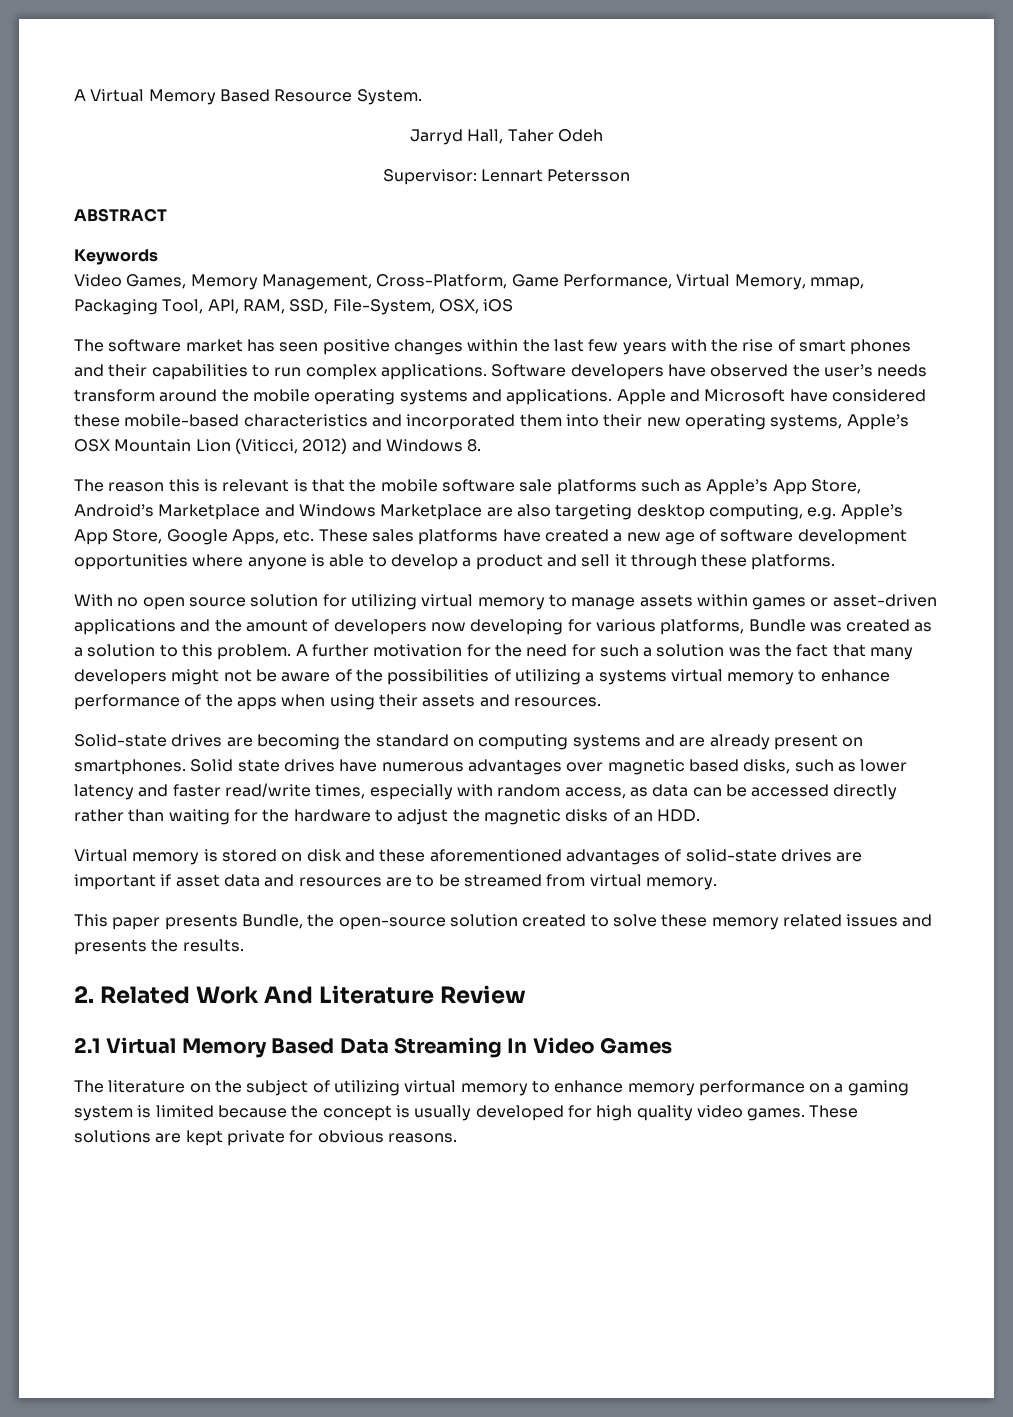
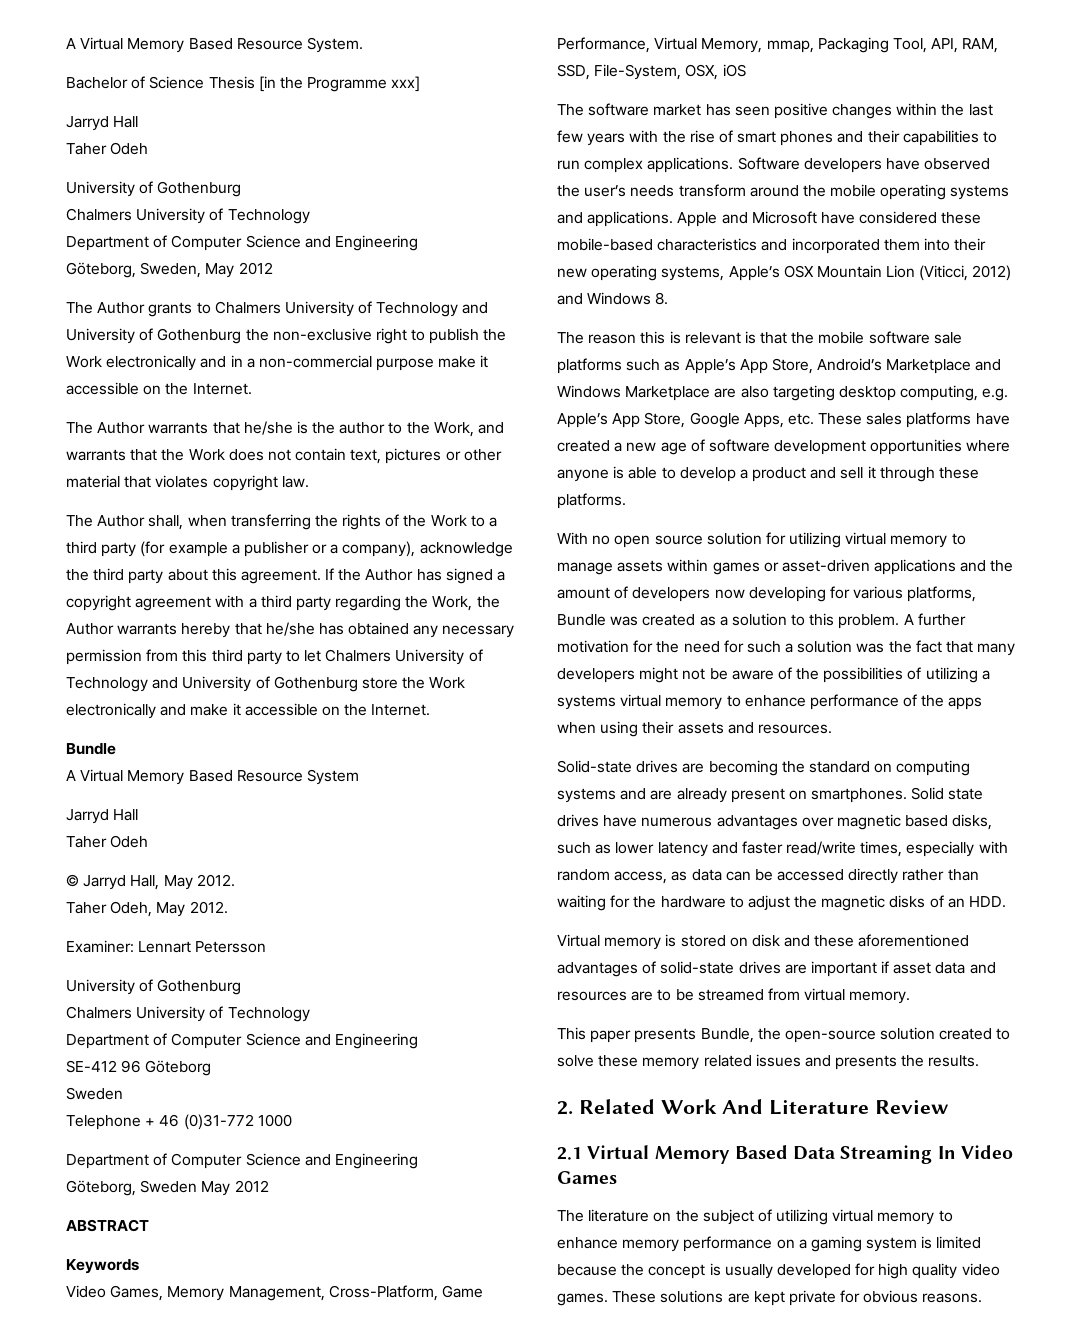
- Jarryd Hall, Taher Odeh
- Supervisor: Lennart Petersson
+ Bachelor of Science Thesis [in the Programme xxx]
+ Jarryd Hall
+ Taher Odeh
+ University of Gothenburg
+ Chalmers University of Technology
+ Department of Computer Science and Engineering
+ Göteborg, Sweden, May 2012
+ The Author grants to Chalmers University of Technology and University of Gothenburg the non-exclusive right to publish the Work electronically and in a non-commercial purpose make it accessible on the Internet.
+ The Author warrants that he/she is the author to the Work, and warrants that the Work does not contain text, pictures or other material that violates copyright law.
+ The Author shall, when transferring the rights of the Work to a third party (for example a publisher or a company), acknowledge the third party about this agreement. If the Author has signed a copyright agreement with a third party regarding the Work, the Author warrants hereby that he/she has obtained any necessary permission from this third party to let Chalmers University of Technology and University of Gothenburg store the Work electronically and make it accessible on the Internet.
+ Bundle
+ A Virtual Memory Based Resource System
+ Jarryd Hall
+ Taher Odeh
+ © Jarryd Hall, May 2012.
+ Taher Odeh, May 2012.
+ Examiner: Lennart Petersson
+ University of Gothenburg
+ Chalmers University of Technology
+ Department of Computer Science and Engineering
+ SE-412 96 Göteborg
+ Sweden
+ Telephone + 46 (0)31-772 1000
+ Department of Computer Science and Engineering
+ Göteborg, Sweden May 2012

